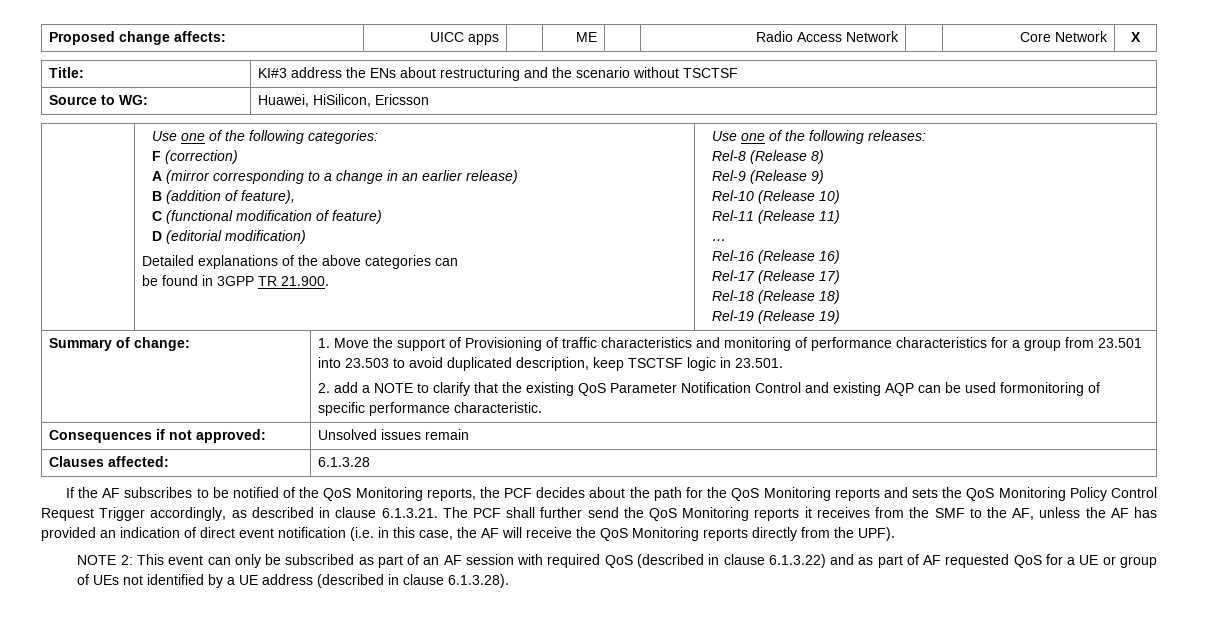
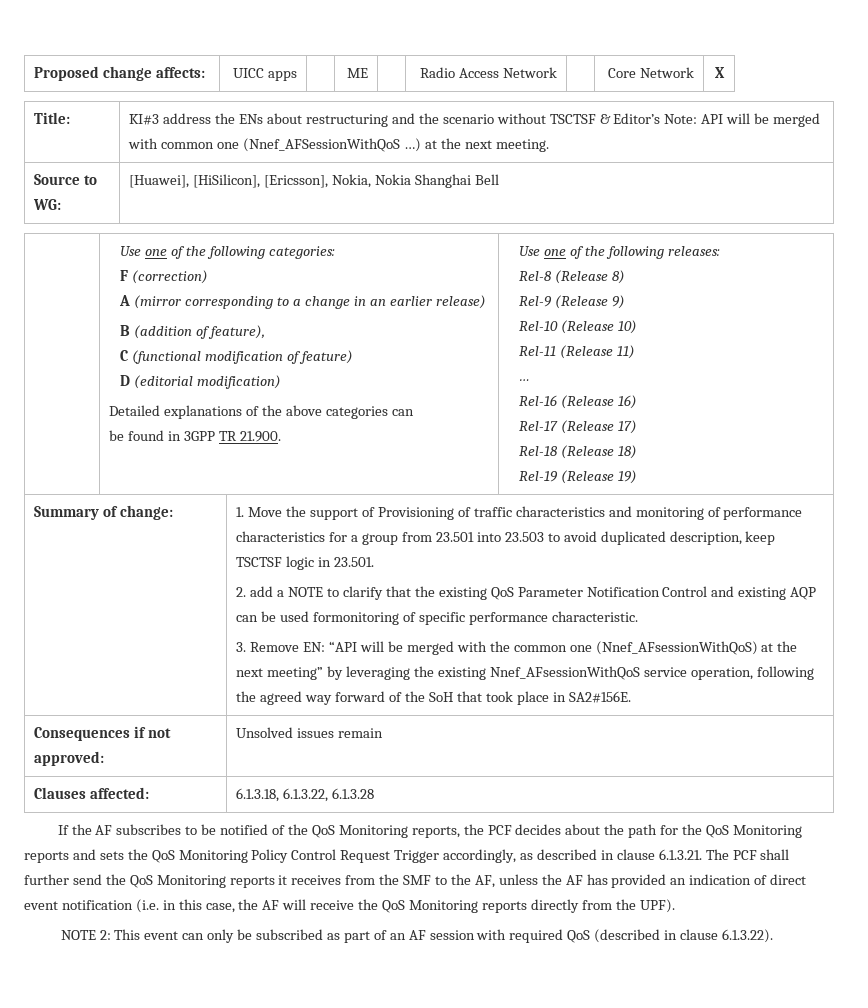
- Title: | KI#3 address the ENs about restructuring and the scenario without TSCTSF
- Source to WG: | Huawei, HiSilicon, Ericsson
+ Title: | KI#3 address the ENs about restructuring and the scenario without TSCTSF & Editor’s Note: API will be merged with common one (Nnef_AFSessionWithQoS …) at the next meeting.
+ Source to WG: | [Huawei], [HiSilicon], [Ericsson], Nokia, Nokia Shanghai Bell
+ 3. Remove EN: “API will be merged with the common one (Nnef_AFsessionWithQoS) at the next meeting” by leveraging the existing Nnef_AFsessionWithQoS service operation, following the agreed way forward of the SoH that took place in SA2#156E.
- Clauses affected: | 6.1.3.28
+ Clauses affected: | 6.1.3.18, 6.1.3.22, 6.1.3.28
- NOTE 2: This event can only be subscribed as part of an AF session with required QoS (described in clause 6.1.3.22) and as part of AF requested QoS for a UE or group of UEs not identified by a UE address (described in clause 6.1.3.28).
+ NOTE 2: This event can only be subscribed as part of an AF session with required QoS (described in clause 6.1.3.22).

